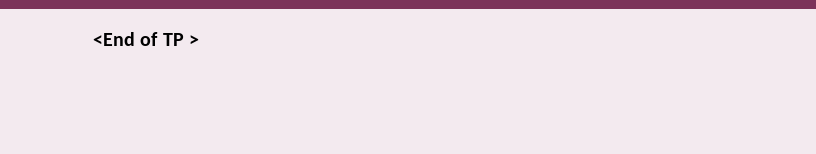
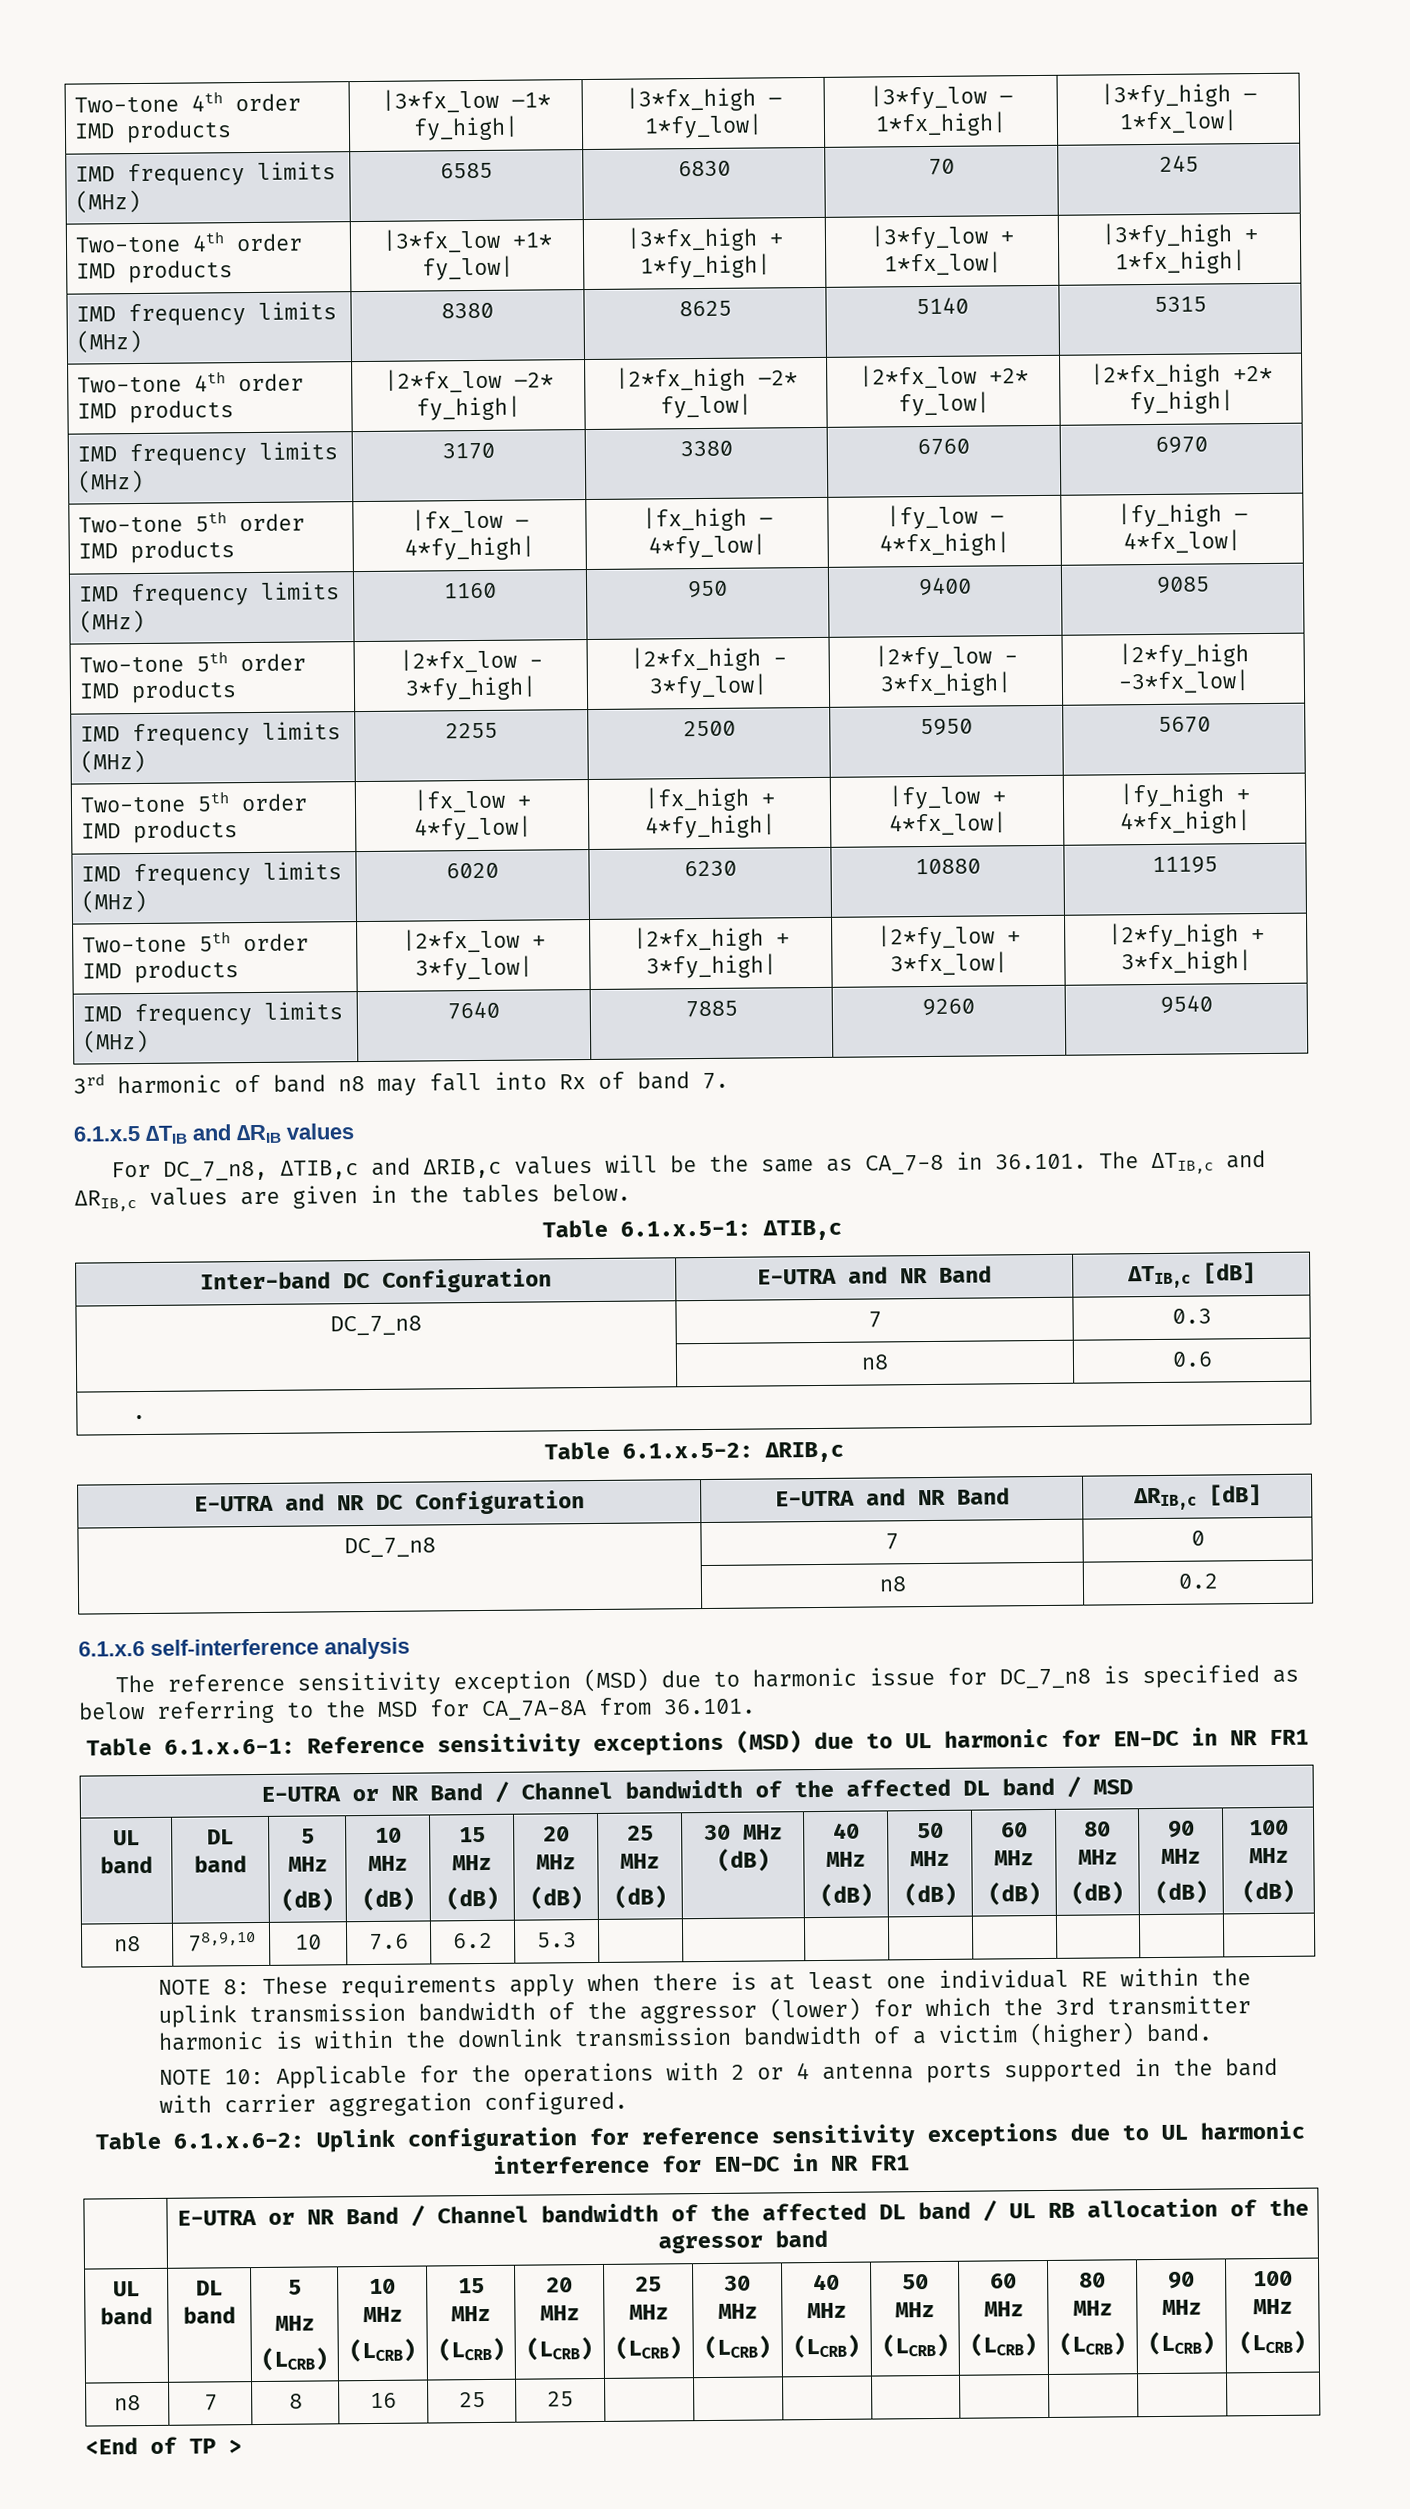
+ Two-tone 4th order IMD products | |3*fx_low –1* fy_high| | |3*fx_high – 1*fy_low| | |3*fy_low – 1*fx_high| | |3*fy_high – 1*fx_low|
+ IMD frequency limits (MHz) | 6585 | 6830 | 70 | 245
+ Two-tone 4th order IMD products | |3*fx_low +1* fy_low| | |3*fx_high + 1*fy_high| | |3*fy_low + 1*fx_low| | |3*fy_high + 1*fx_high|
+ IMD frequency limits (MHz) | 8380 | 8625 | 5140 | 5315
+ Two-tone 4th order IMD products | |2*fx_low –2* fy_high| | |2*fx_high –2* fy_low| | |2*fx_low +2* fy_low| | |2*fx_high +2* fy_high|
+ IMD frequency limits (MHz) | 3170 | 3380 | 6760 | 6970
+ Two-tone 5th order IMD products | |fx_low – 4*fy_high| | |fx_high – 4*fy_low| | |fy_low – 4*fx_high| | |fy_high – 4*fx_low|
+ IMD frequency limits (MHz) | 1160 | 950 | 9400 | 9085
+ Two-tone 5th order IMD products | |2*fx_low - 3*fy_high| | |2*fx_high - 3*fy_low| | |2*fy_low - 3*fx_high| | |2*fy_high -3*fx_low|
+ IMD frequency limits (MHz) | 2255 | 2500 | 5950 | 5670
+ Two-tone 5th order IMD products | |fx_low + 4*fy_low| | |fx_high + 4*fy_high| | |fy_low + 4*fx_low| | |fy_high + 4*fx_high|
+ IMD frequency limits (MHz) | 6020 | 6230 | 10880 | 11195
+ Two-tone 5th order IMD products | |2*fx_low + 3*fy_low| | |2*fx_high + 3*fy_high| | |2*fy_low + 3*fx_low| | |2*fy_high + 3*fx_high|
+ IMD frequency limits (MHz) | 7640 | 7885 | 9260 | 9540
+ 3rd harmonic of band n8 may fall into Rx of band 7.
+ 6.1.x.5 ∆TIB and ∆RIB values
+ For DC_7_n8, ΔTIB,c and ΔRIB,c values will be the same as CA_7-8 in 36.101. The ΔTIB,c and ΔRIB,c values are given in the tables below.
+ Table 6.1.x.5-1: ΔTIB,c
+ Inter-band DC Configuration | E-UTRA and NR Band | ΔTIB,c [dB]
+ DC_7_n8 | 7 | 0.3
+ | n8 | 0.6
+ .
+ Table 6.1.x.5-2: ΔRIB,c
+ E-UTRA and NR DC Configuration | E-UTRA and NR Band | ΔRIB,c [dB]
+ DC_7_n8 | 7 | 0
+ | n8 | 0.2
+ 6.1.x.6 self-interference analysis
+ The reference sensitivity exception (MSD) due to harmonic issue for DC_7_n8 is specified as below referring to the MSD for CA_7A-8A from 36.101.
+ Table 6.1.x.6-1: Reference sensitivity exceptions (MSD) due to UL harmonic for EN-DC in NR FR1
+ E-UTRA or NR Band / Channel bandwidth of the affected DL band / MSD
+ UL band | DL band | 5 MHz
+ (dB) | 10 MHz
+ (dB) | 15 MHz
+ (dB) | 20 MHz
+ (dB) | 25 MHz
+ (dB) | 30 MHz (dB) | 40 MHz
+ (dB) | 50 MHz
+ (dB) | 60 MHz
+ (dB) | 80 MHz
+ (dB) | 90 MHz
+ (dB) | 100 MHz
+ (dB)
+ n8 | 78,9,10 | 10 | 7.6 | 6.2 | 5.3 | | | | | | | |
+ NOTE 8: These requirements apply when there is at least one individual RE within the uplink transmission bandwidth of the aggressor (lower) for which the 3rd transmitter harmonic is within the downlink transmission bandwidth of a victim (higher) band.
+ NOTE 10: Applicable for the operations with 2 or 4 antenna ports supported in the band with carrier aggregation configured.
+ Table 6.1.x.6-2: Uplink configuration for reference sensitivity exceptions due to UL harmonic interference for EN-DC in NR FR1
+ | E-UTRA or NR Band / Channel bandwidth of the affected DL band / UL RB allocation of the agressor band
+ UL band | DL band | 5
+ MHz
+ (LCRB) | 10 MHz
+ (LCRB) | 15 MHz
+ (LCRB) | 20 MHz
+ (LCRB) | 25 MHz
+ (LCRB) | 30 MHz
+ (LCRB) | 40 MHz
+ (LCRB) | 50 MHz
+ (LCRB) | 60 MHz
+ (LCRB) | 80 MHz
+ (LCRB) | 90 MHz
+ (LCRB) | 100 MHz
+ (LCRB)
+ n8 | 7 | 8 | 16 | 25 | 25 | | | | | | | |

